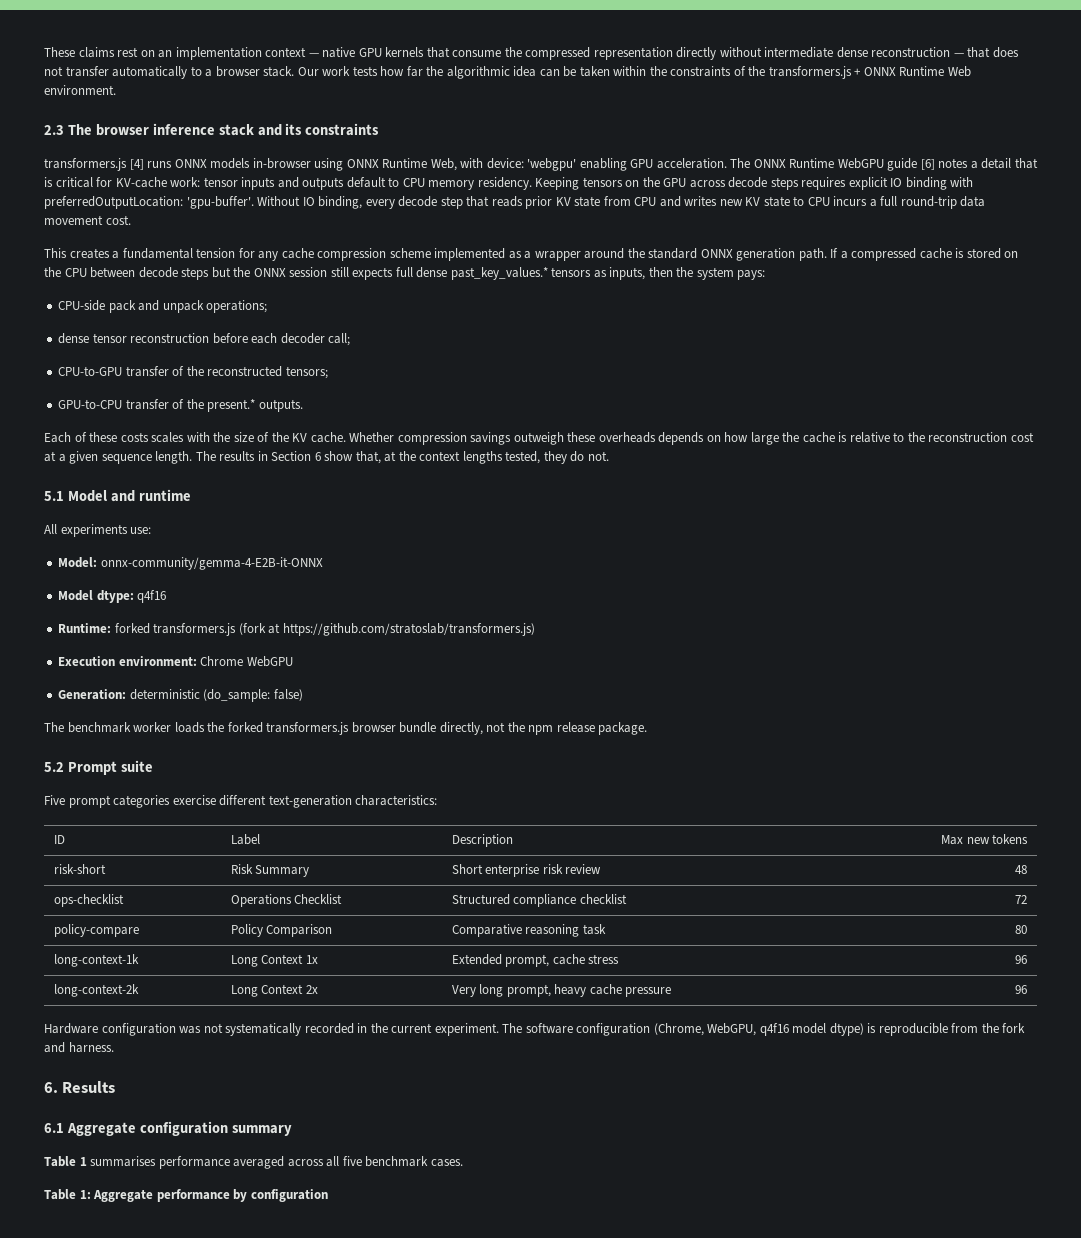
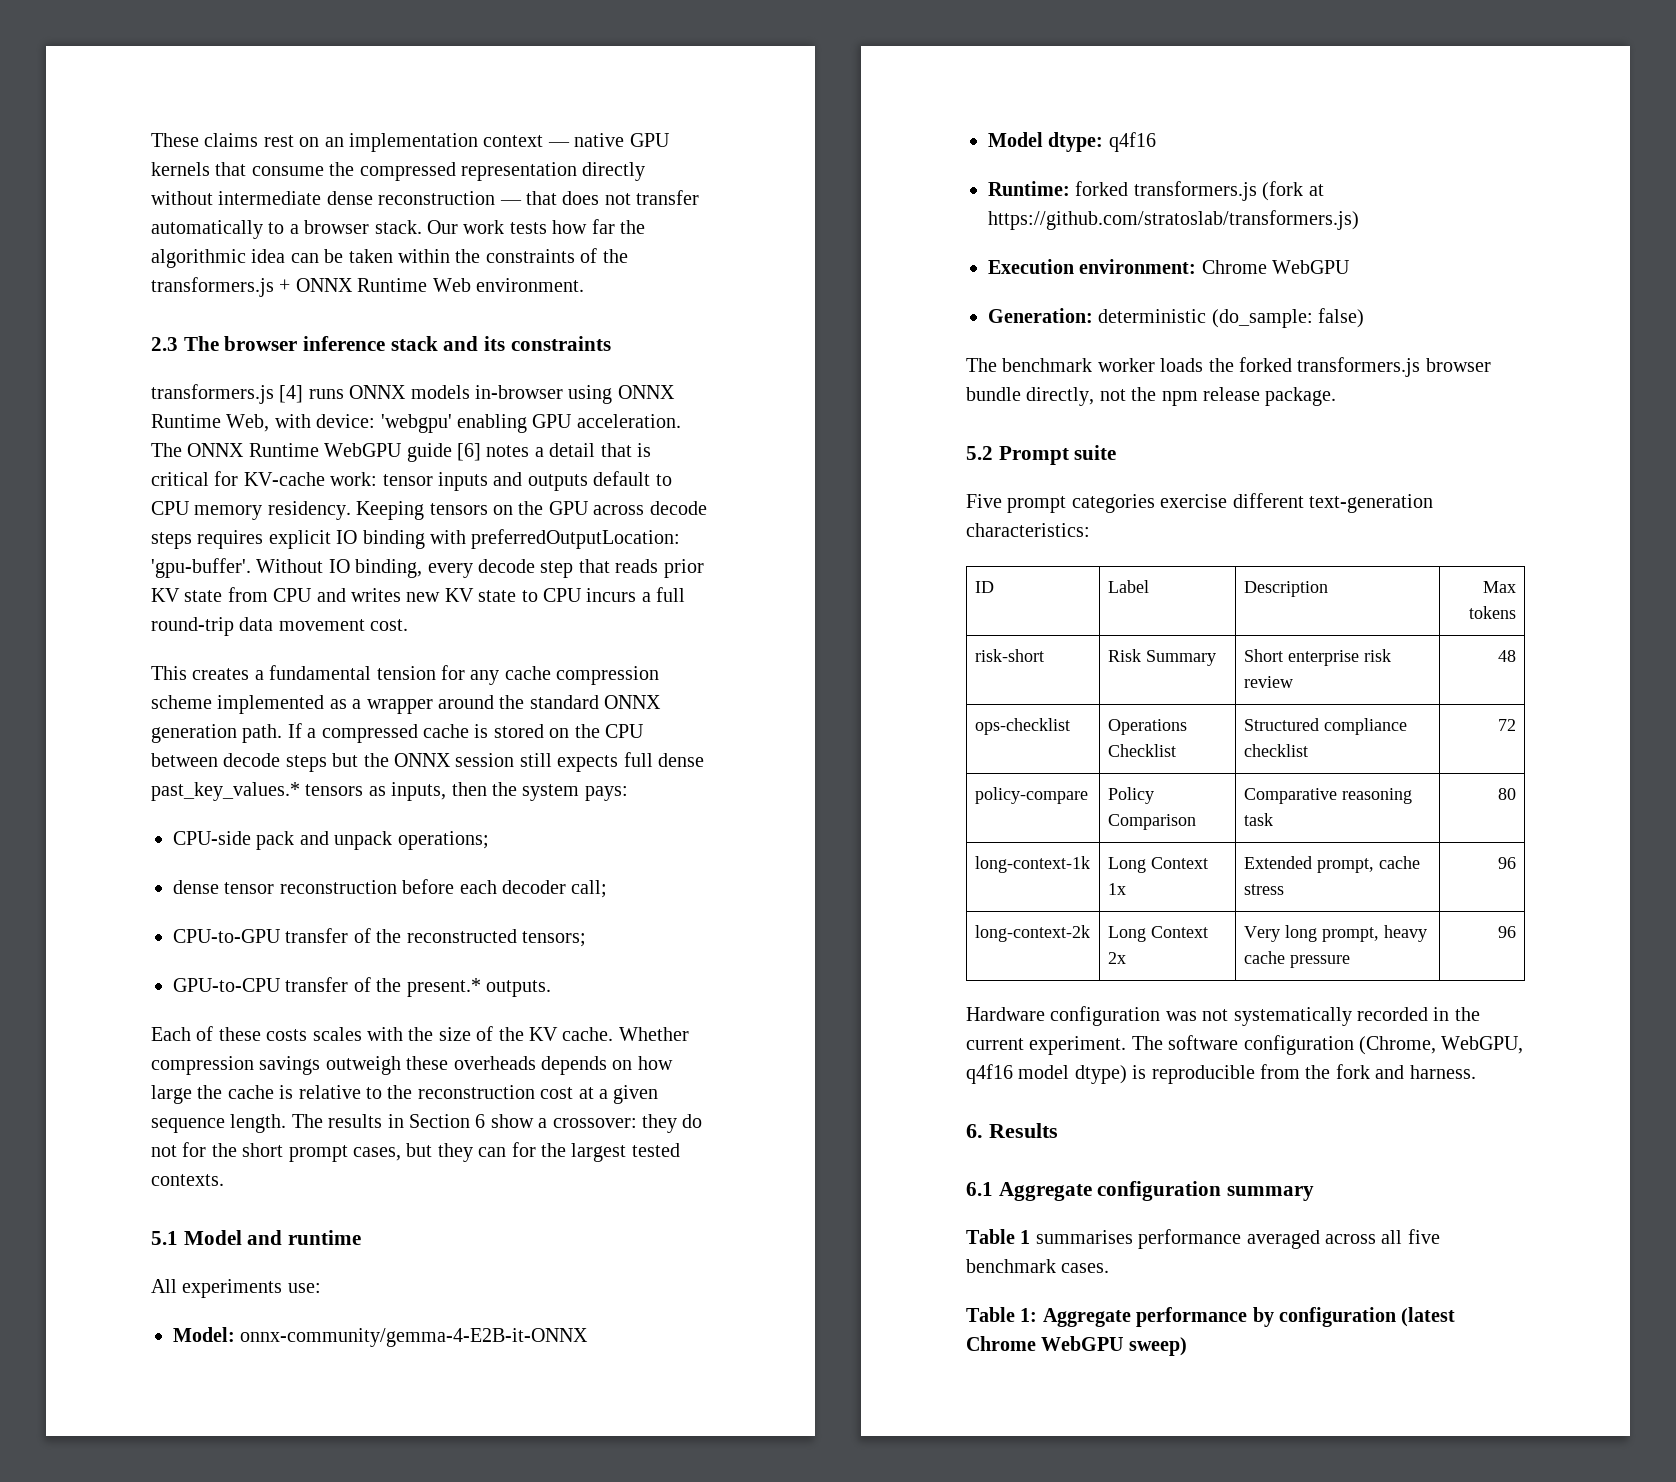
- The results in Section 6 show that, at the context lengths tested, they do not.
+ The results in Section 6 show a crossover: they do not for the short prompt cases, but they can for the largest tested contexts.
- ID | Label | Description | Max new tokens
+ ID | Label | Description | Max tokens
- Table 1: Aggregate performance by configuration
+ Table 1: Aggregate performance by configuration (latest Chrome WebGPU sweep)

